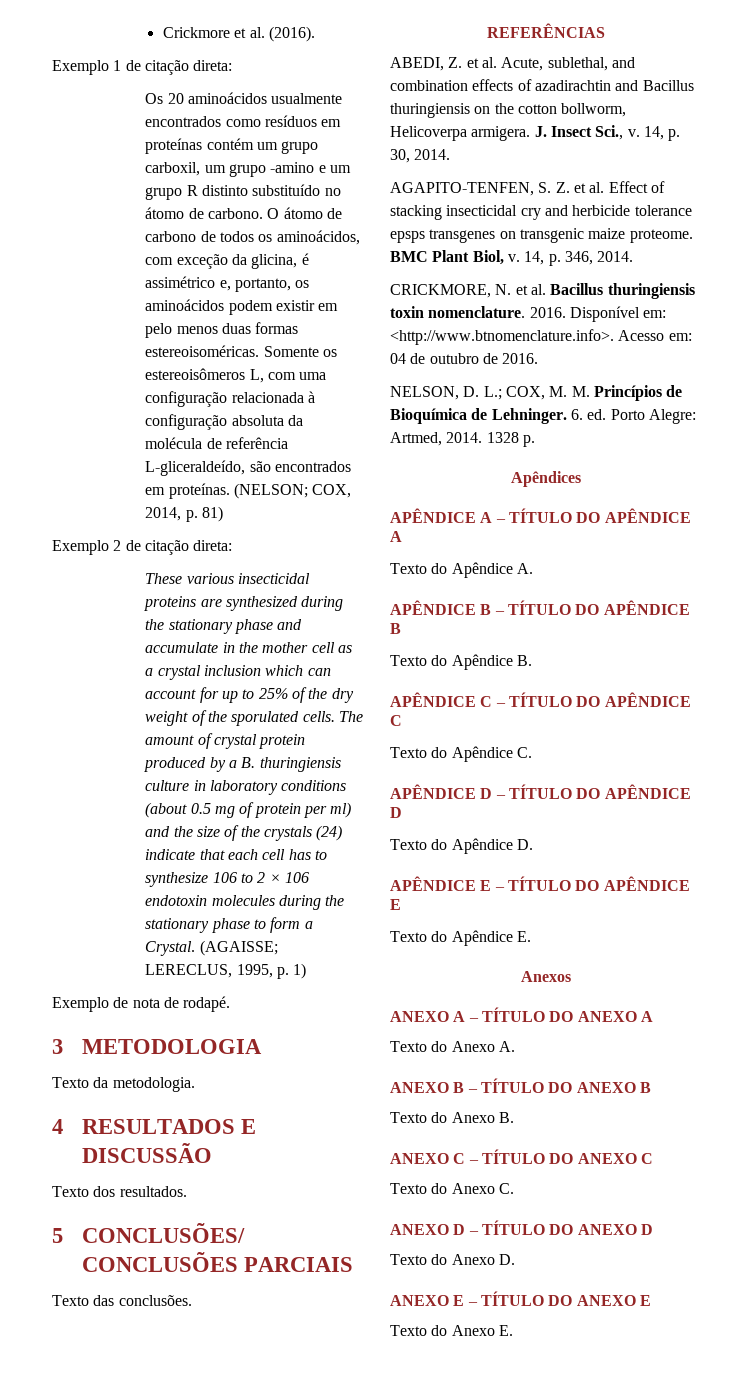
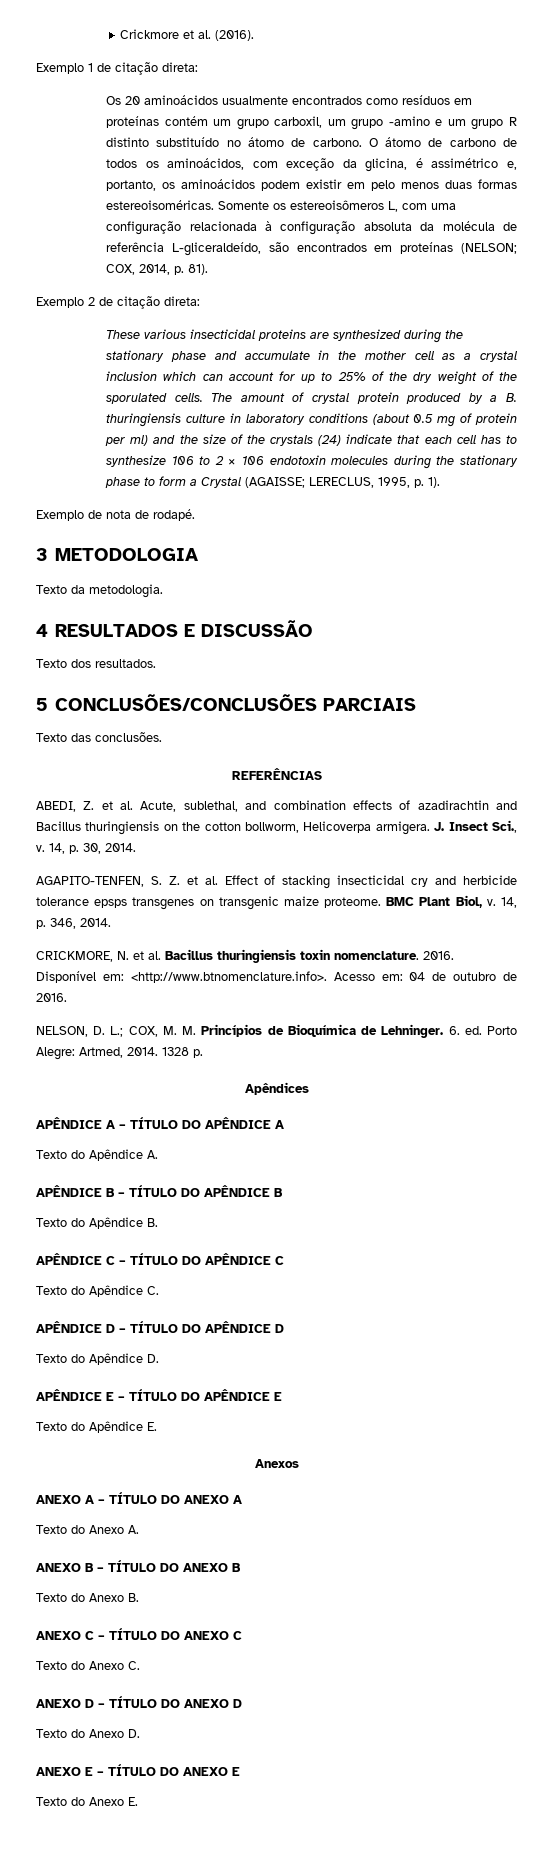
- Somente os estereoisômeros L, com uma configuração relacionada à configuração absoluta da molécula de referência L-gliceraldeído, são encontrados em proteínas. (NELSON; COX, 2014, p. 81)
+ Somente os estereoisômeros L, com uma configuração relacionada à configuração absoluta da molécula de referência L-gliceraldeído, são encontrados em proteínas (NELSON; COX, 2014, p. 81).
- The amount of crystal protein produced by a B. thuringiensis culture in laboratory conditions (about 0.5 mg of protein per ml) and the size of the crystals (24) indicate that each cell has to synthesize 106 to 2 × 106 endotoxin molecules during the stationary phase to form a Crystal. (AGAISSE; LERECLUS, 1995, p. 1)
+ The amount of crystal protein produced by a B. thuringiensis culture in laboratory conditions (about 0.5 mg of protein per ml) and the size of the crystals (24) indicate that each cell has to synthesize 106 to 2 × 106 endotoxin molecules during the stationary phase to form a Crystal (AGAISSE; LERECLUS, 1995, p. 1).

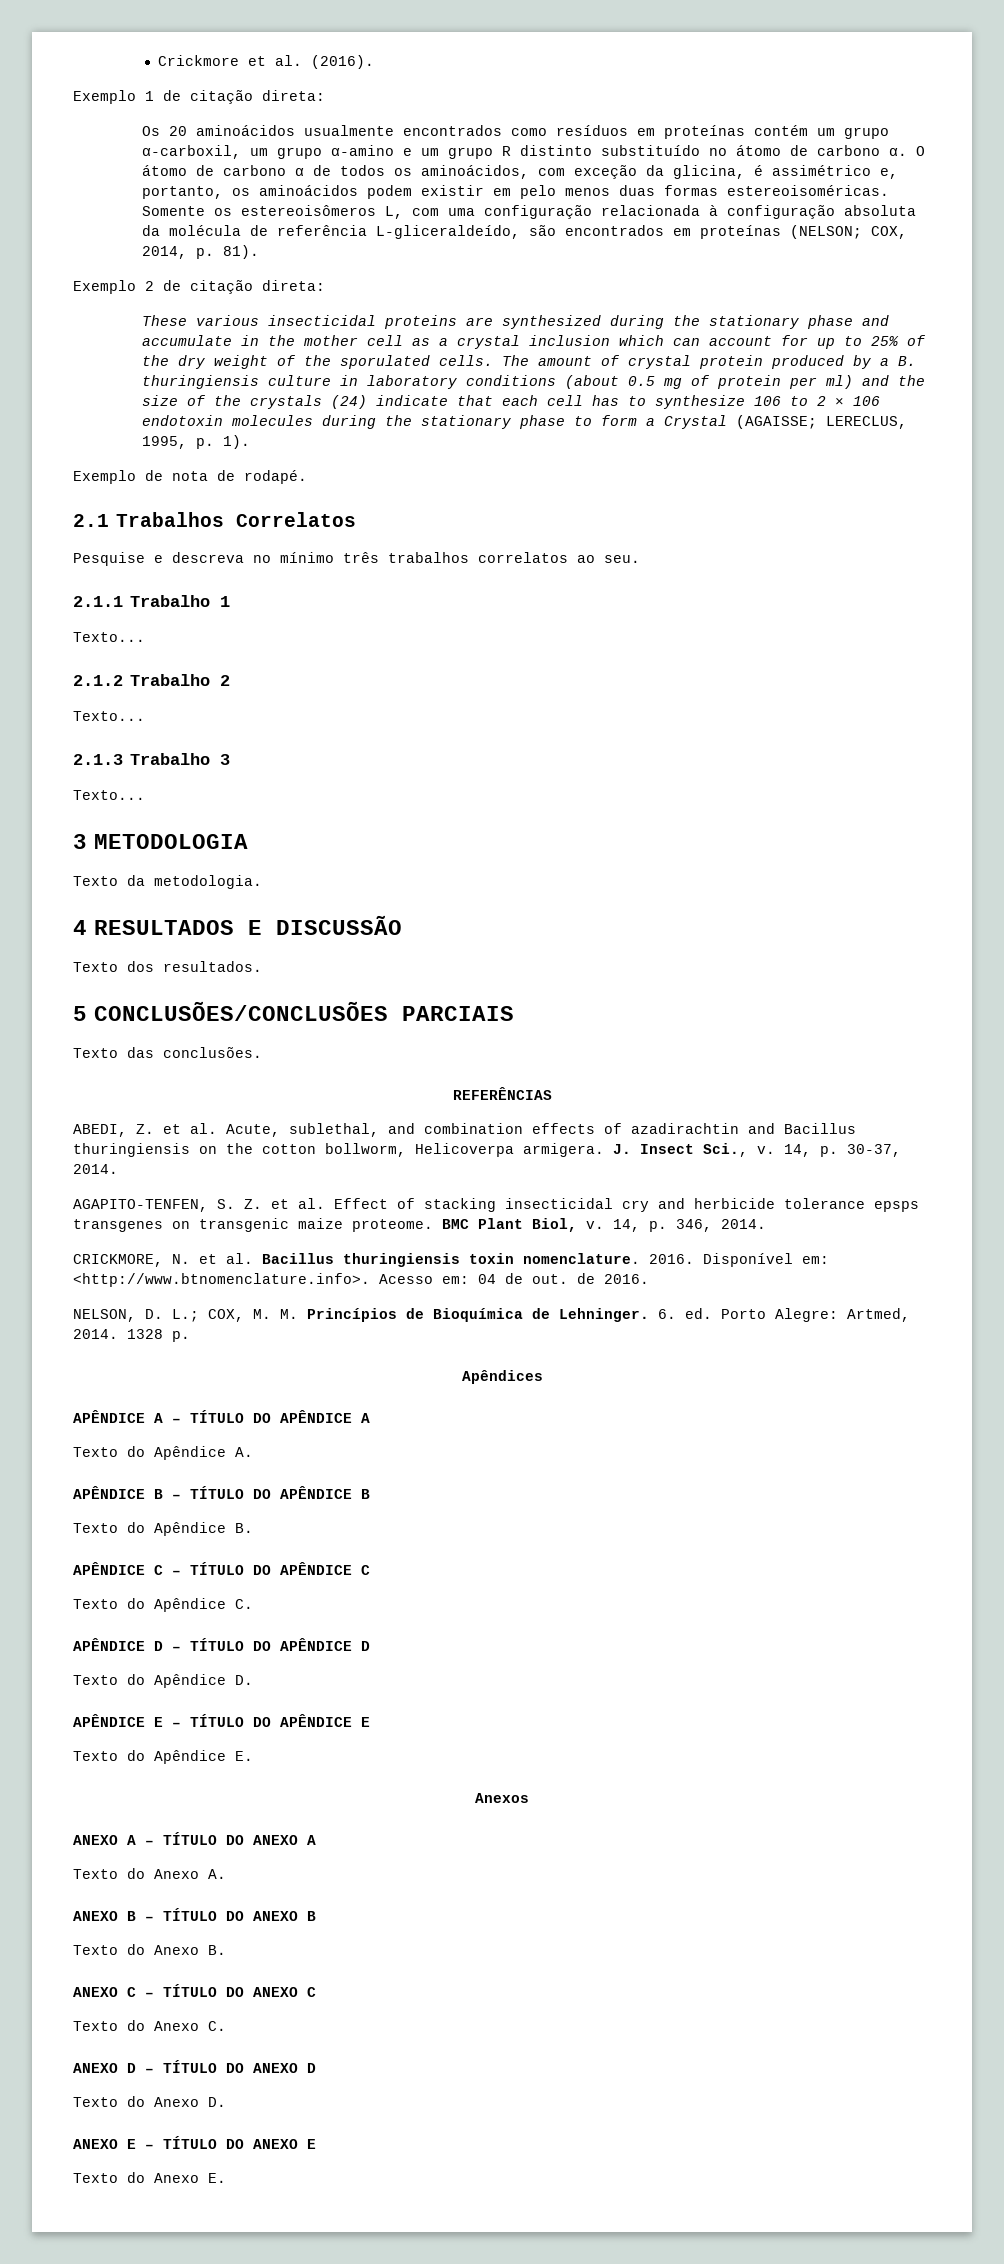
- Os 20 aminoácidos usualmente encontrados como resíduos em proteínas contém um grupo carboxil, um grupo -amino e um grupo R distinto substituído no átomo de carbono.
+ Os 20 aminoácidos usualmente encontrados como resíduos em proteínas contém um grupo α-carboxil, um grupo α-amino e um grupo R distinto substituído no átomo de carbono α.
- O átomo de carbono de todos os aminoácidos, com exceção da glicina, é assimétrico e, portanto, os aminoácidos podem existir em pelo menos duas formas estereoisoméricas.
+ O átomo de carbono α de todos os aminoácidos, com exceção da glicina, é assimétrico e, portanto, os aminoácidos podem existir em pelo menos duas formas estereoisoméricas.
+ 2.1 Trabalhos Correlatos
+ Pesquise e descreva no mínimo três trabalhos correlatos ao seu.
+ 2.1.1 Trabalho 1
+ Texto...
+ 2.1.2 Trabalho 2
+ Texto...
+ 2.1.3 Trabalho 3
+ Texto...
- 14, p. 30, 2014.
+ 14, p. 30-37, 2014.
- Disponível em: <http://www.btnomenclature.info>. Acesso em: 04 de outubro de 2016.
+ Disponível em: <http://www.btnomenclature.info>. Acesso em: 04 de out. de 2016.

